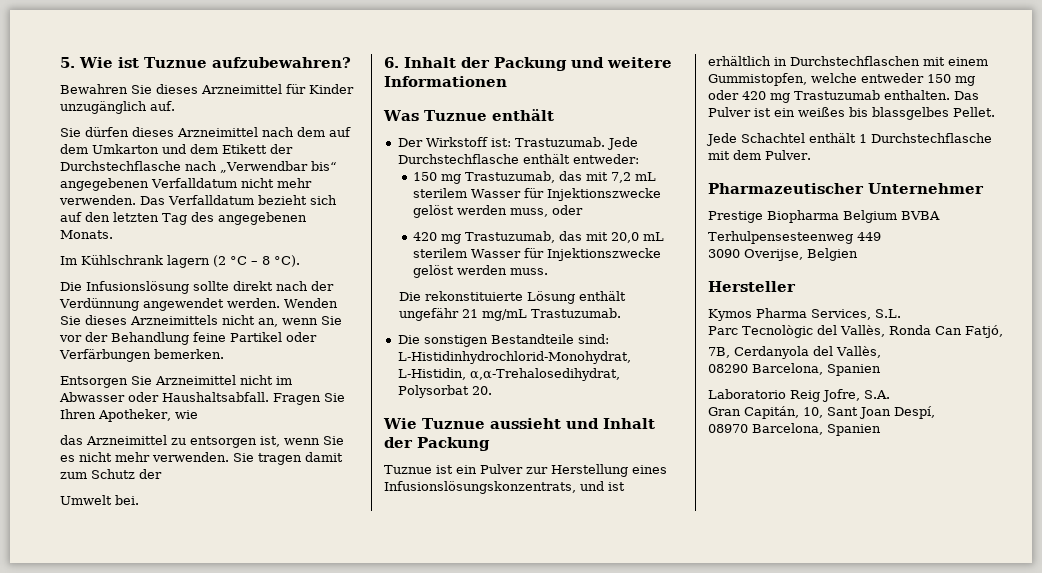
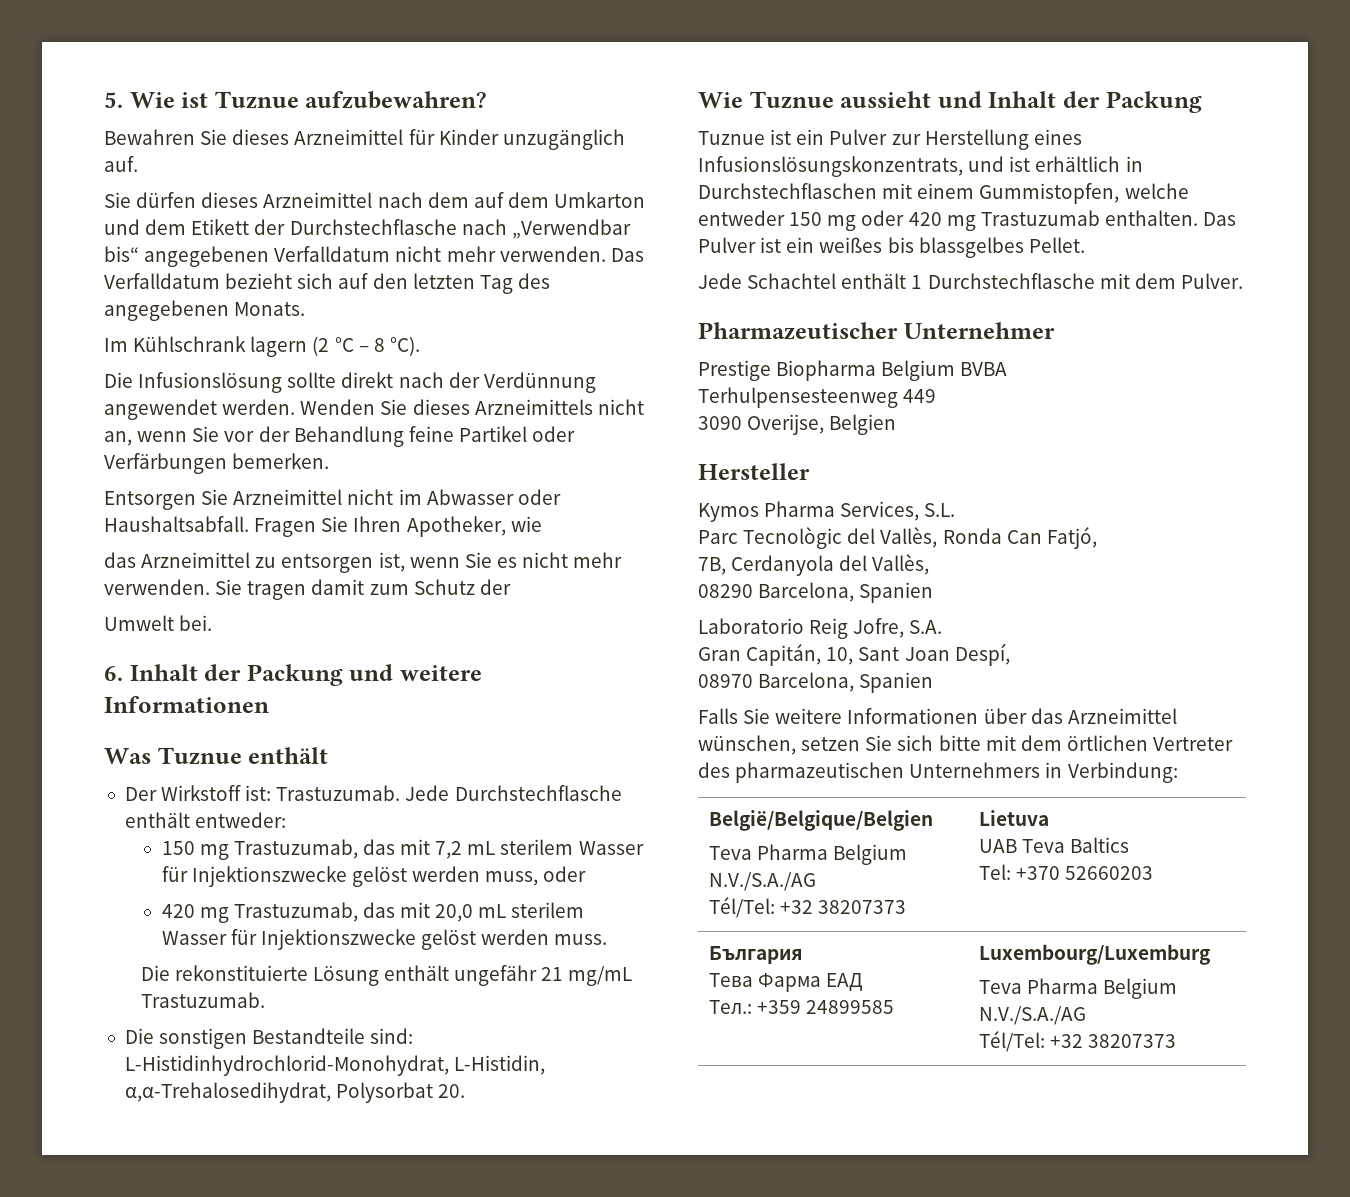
+ Falls Sie weitere Informationen über das Arzneimittel wünschen, setzen Sie sich bitte mit dem örtlichen Vertreter des pharmazeutischen Unternehmers in Verbindung:
+ België/Belgique/Belgien
+ Teva Pharma Belgium N.V./S.A./AG
+ Tél/Tel: +32 38207373 | Lietuva
+ UAB Teva Baltics
+ Tel: +370 52660203
+ България
+ Тева Фарма ЕАД
+ Teл.: +359 24899585 | Luxembourg/Luxemburg
+ Teva Pharma Belgium N.V./S.A./AG
+ Tél/Tel: +32 38207373

